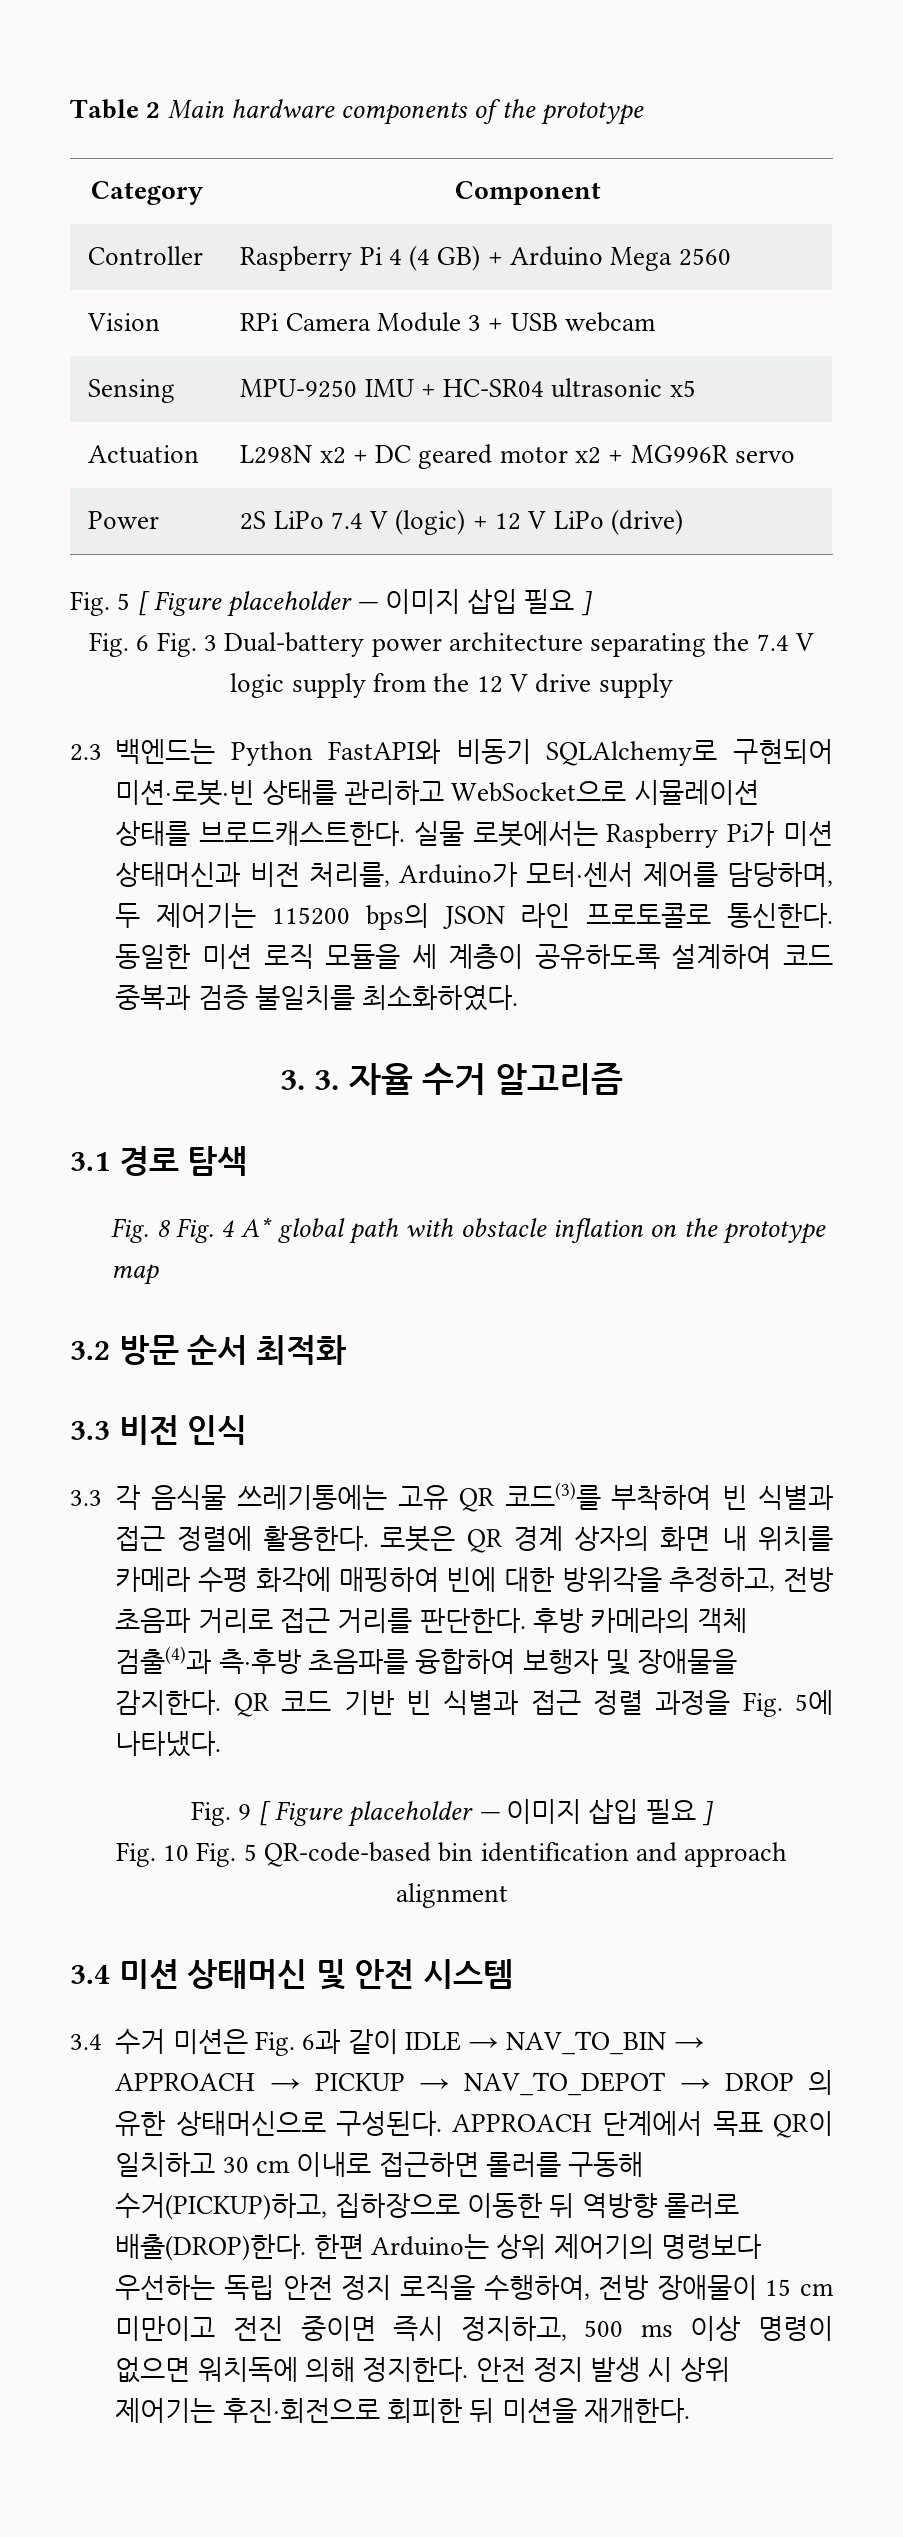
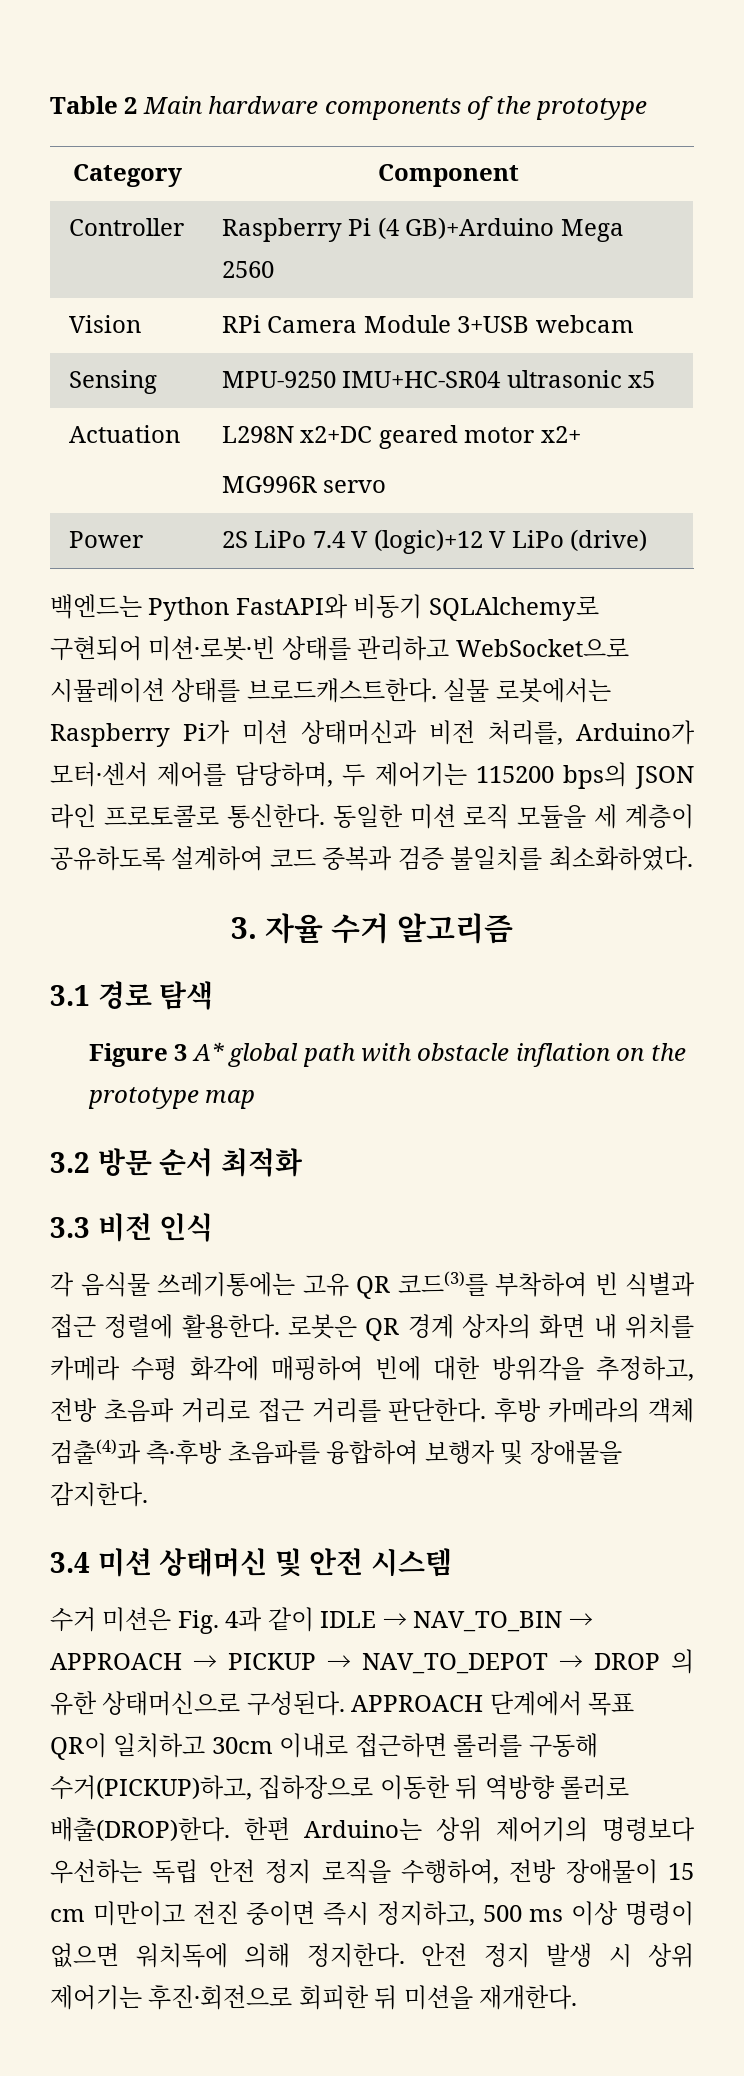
- Controller | Raspberry Pi 4 (4 GB) + Arduino Mega 2560
+ Controller | Raspberry Pi (4 GB)+Arduino Mega 2560
- Vision | RPi Camera Module 3 + USB webcam
+ Vision | RPi Camera Module 3+USB webcam
- Sensing | MPU-9250 IMU + HC-SR04 ultrasonic x5
+ Sensing | MPU-9250 IMU+HC-SR04 ultrasonic x5
- Actuation | L298N x2 + DC geared motor x2 + MG996R servo
+ Actuation | L298N x2+DC geared motor x2+
+ MG996R servo
- Power | 2S LiPo 7.4 V (logic) + 12 V LiPo (drive)
+ Power | 2S LiPo 7.4 V (logic)+12 V LiPo (drive)
- Fig. 5 [ Figure placeholder — 이미지 삽입 필요 ]
- Fig. 6 Fig. 3 Dual-battery power architecture separating the 7.4 V logic supply from the 12 V drive supply
- 2.3 백엔드는 Python FastAPI와 비동기 SQLAlchemy로 구현되어 미션·로봇·빈 상태를 관리하고 WebSocket으로 시뮬레이션 상태를 브로드캐스트한다.
+ 백엔드는 Python FastAPI와 비동기 SQLAlchemy로 구현되어 미션·로봇·빈 상태를 관리하고 WebSocket으로 시뮬레이션 상태를 브로드캐스트한다.
- 3. 3. 자율 수거 알고리즘
+ 3. 자율 수거 알고리즘
- Fig. 8 Fig. 4 A* global path with obstacle inflation on the prototype map
+ Figure 3 A* global path with obstacle inflation on the prototype map
- 3.3 각 음식물 쓰레기통에는 고유 QR 코드(3)를 부착하여 빈 식별과 접근 정렬에 활용한다.
+ 각 음식물 쓰레기통에는 고유 QR 코드(3)를 부착하여 빈 식별과 접근 정렬에 활용한다.
- QR 코드 기반 빈 식별과 접근 정렬 과정을 Fig. 5에 나타냈다.
- Fig. 9 [ Figure placeholder — 이미지 삽입 필요 ]
- Fig. 10 Fig. 5 QR-code-based bin identification and approach alignment
- 3.4 수거 미션은 Fig. 6과 같이 IDLE → NAV_TO_BIN → APPROACH → PICKUP → NAV_TO_DEPOT → DROP 의 유한 상태머신으로 구성된다.
+ 수거 미션은 Fig. 4과 같이 IDLE → NAV_TO_BIN → APPROACH → PICKUP → NAV_TO_DEPOT → DROP 의 유한 상태머신으로 구성된다.
- APPROACH 단계에서 목표 QR이 일치하고 30 cm 이내로 접근하면 롤러를 구동해 수거(PICKUP)하고, 집하장으로 이동한 뒤 역방향 롤러로 배출(DROP)한다.
+ APPROACH 단계에서 목표 QR이 일치하고 30cm 이내로 접근하면 롤러를 구동해 수거(PICKUP)하고, 집하장으로 이동한 뒤 역방향 롤러로 배출(DROP)한다.

